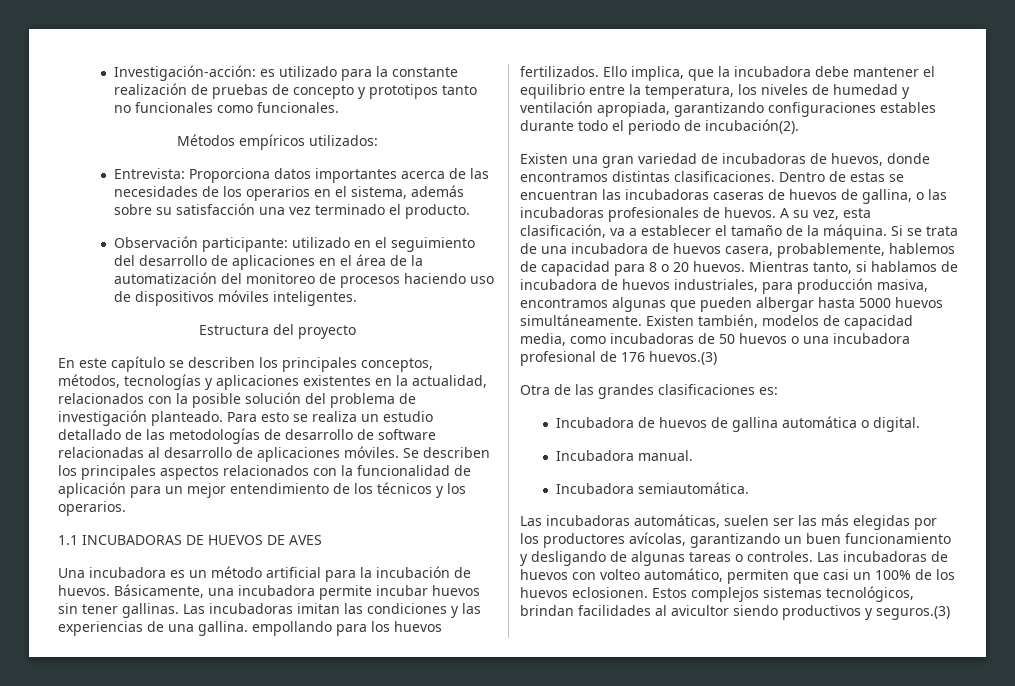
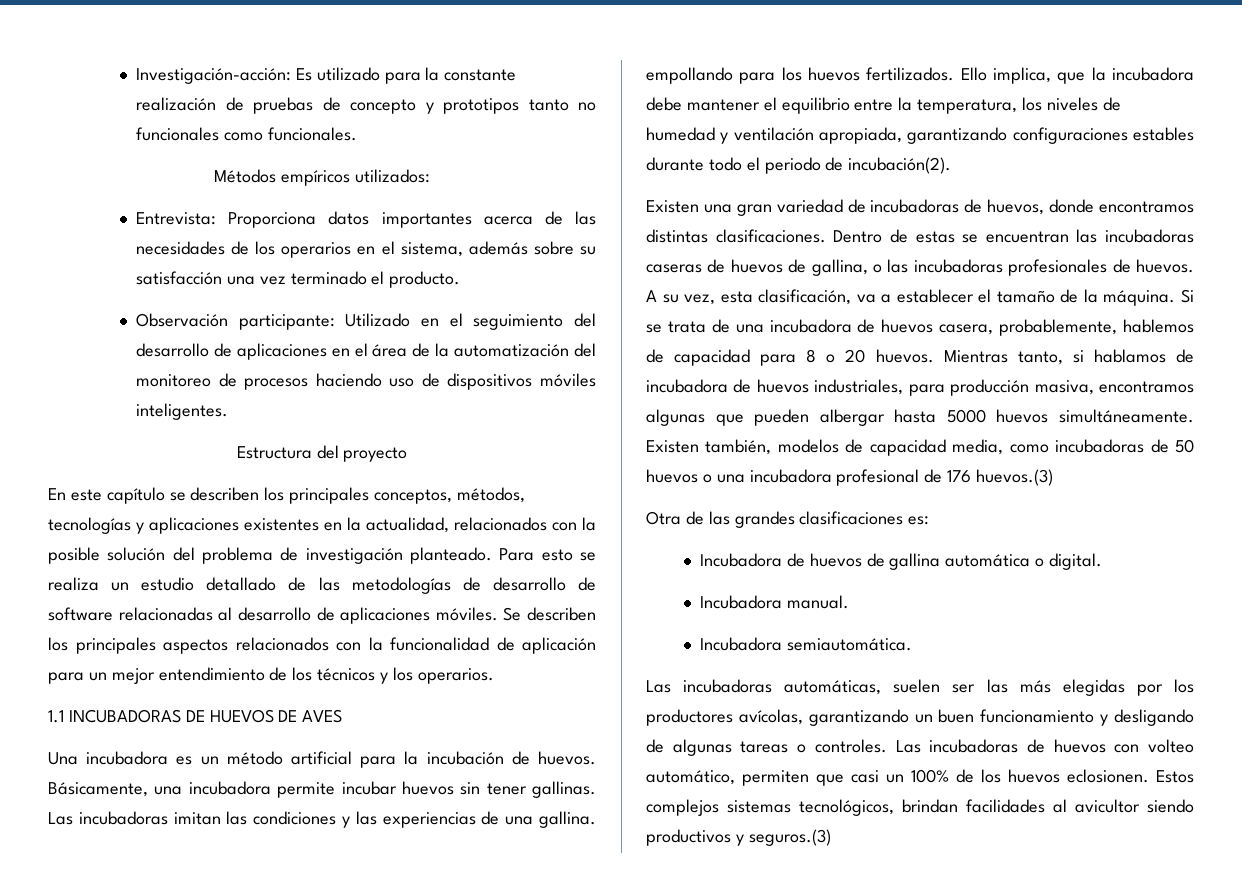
- Investigación-acción: es utilizado para la constante realización de pruebas de concepto y prototipos tanto no funcionales como funcionales.
+ Investigación-acción: Es utilizado para la constante realización de pruebas de concepto y prototipos tanto no funcionales como funcionales.
- Observación participante: utilizado en el seguimiento del desarrollo de aplicaciones en el área de la automatización del monitoreo de procesos haciendo uso de dispositivos móviles inteligentes.
+ Observación participante: Utilizado en el seguimiento del desarrollo de aplicaciones en el área de la automatización del monitoreo de procesos haciendo uso de dispositivos móviles inteligentes.

